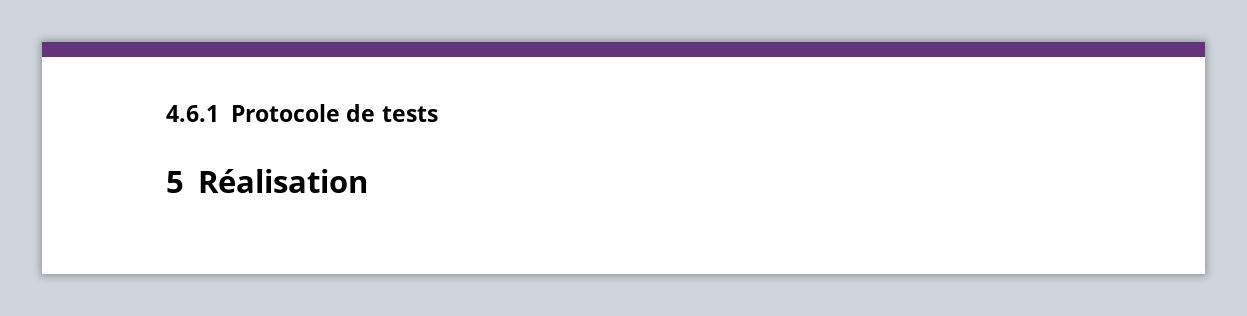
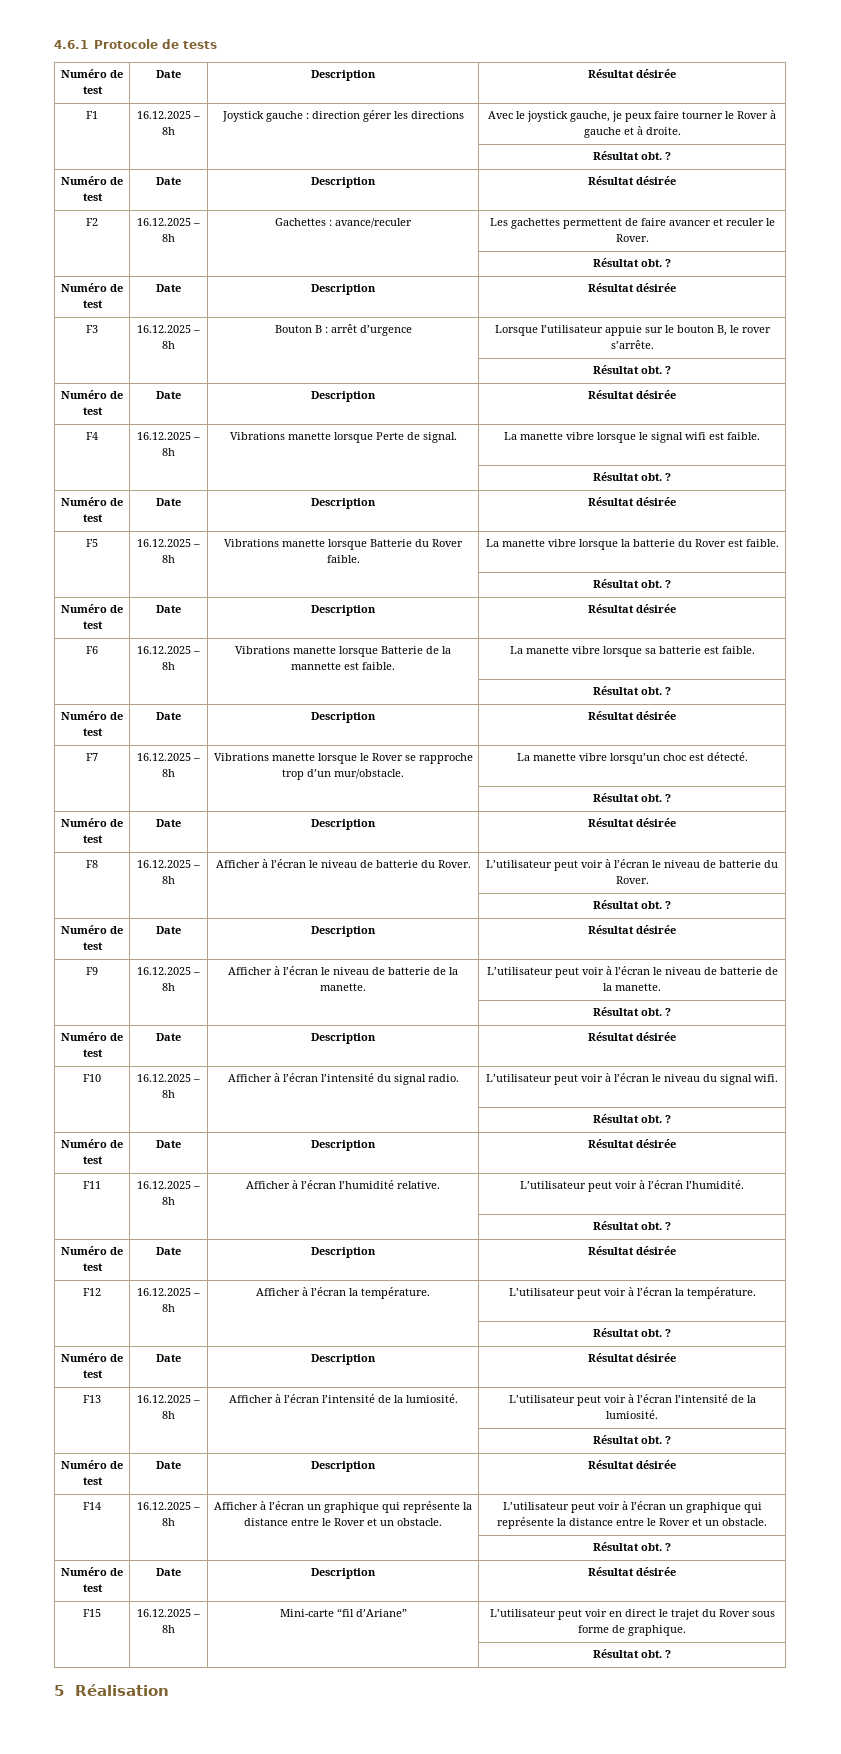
  4.6.1 Protocole de tests
+ Numéro de test | Date | Description | Résultat désirée
+ F1 | 16.12.2025 – 8h | Joystick gauche : direction gérer les directions | Avec le joystick gauche, je peux faire tourner le Rover à gauche et à droite.
+ | | | Résultat obt. ?
+ Numéro de test | Date | Description | Résultat désirée
+ F2 | 16.12.2025 – 8h | Gachettes : avance/reculer | Les gachettes permettent de faire avancer et reculer le Rover.
+ | | | Résultat obt. ?
+ Numéro de test | Date | Description | Résultat désirée
+ F3 | 16.12.2025 – 8h | Bouton B : arrêt d’urgence | Lorsque l’utilisateur appuie sur le bouton B, le rover s’arrête.
+ | | | Résultat obt. ?
+ Numéro de test | Date | Description | Résultat désirée
+ F4 | 16.12.2025 – 8h | Vibrations manette lorsque Perte de signal. | La manette vibre lorsque le signal wifi est faible.
+ | | | Résultat obt. ?
+ Numéro de test | Date | Description | Résultat désirée
+ F5 | 16.12.2025 – 8h | Vibrations manette lorsque Batterie du Rover faible. | La manette vibre lorsque la batterie du Rover est faible.
+ | | | Résultat obt. ?
+ Numéro de test | Date | Description | Résultat désirée
+ F6 | 16.12.2025 – 8h | Vibrations manette lorsque Batterie de la mannette est faible. | La manette vibre lorsque sa batterie est faible.
+ | | | Résultat obt. ?
+ Numéro de test | Date | Description | Résultat désirée
+ F7 | 16.12.2025 – 8h | Vibrations manette lorsque le Rover se rapproche trop d’un mur/obstacle. | La manette vibre lorsqu’un choc est détecté.
+ | | | Résultat obt. ?
+ Numéro de test | Date | Description | Résultat désirée
+ F8 | 16.12.2025 – 8h | Afficher à l’écran le niveau de batterie du Rover. | L’utilisateur peut voir à l’écran le niveau de batterie du Rover.
+ | | | Résultat obt. ?
+ Numéro de test | Date | Description | Résultat désirée
+ F9 | 16.12.2025 – 8h | Afficher à l’écran le niveau de batterie de la manette. | L’utilisateur peut voir à l’écran le niveau de batterie de la manette.
+ | | | Résultat obt. ?
+ Numéro de test | Date | Description | Résultat désirée
+ F10 | 16.12.2025 – 8h | Afficher à l’écran l’intensité du signal radio. | L’utilisateur peut voir à l’écran le niveau du signal wifi.
+ | | | Résultat obt. ?
+ Numéro de test | Date | Description | Résultat désirée
+ F11 | 16.12.2025 – 8h | Afficher à l’écran l’humidité relative. | L’utilisateur peut voir à l’écran l’humidité.
+ | | | Résultat obt. ?
+ Numéro de test | Date | Description | Résultat désirée
+ F12 | 16.12.2025 – 8h | Afficher à l’écran la température. | L’utilisateur peut voir à l’écran la température.
+ | | | Résultat obt. ?
+ Numéro de test | Date | Description | Résultat désirée
+ F13 | 16.12.2025 – 8h | Afficher à l’écran l’intensité de la lumiosité. | L’utilisateur peut voir à l’écran l’intensité de la lumiosité.
+ | | | Résultat obt. ?
+ Numéro de test | Date | Description | Résultat désirée
+ F14 | 16.12.2025 – 8h | Afficher à l’écran un graphique qui représente la distance entre le Rover et un obstacle. | L’utilisateur peut voir à l’écran un graphique qui représente la distance entre le Rover et un obstacle.
+ | | | Résultat obt. ?
+ Numéro de test | Date | Description | Résultat désirée
+ F15 | 16.12.2025 – 8h | Mini-carte “fil d’Ariane” | L’utilisateur peut voir en direct le trajet du Rover sous forme de graphique.
+ | | | Résultat obt. ?

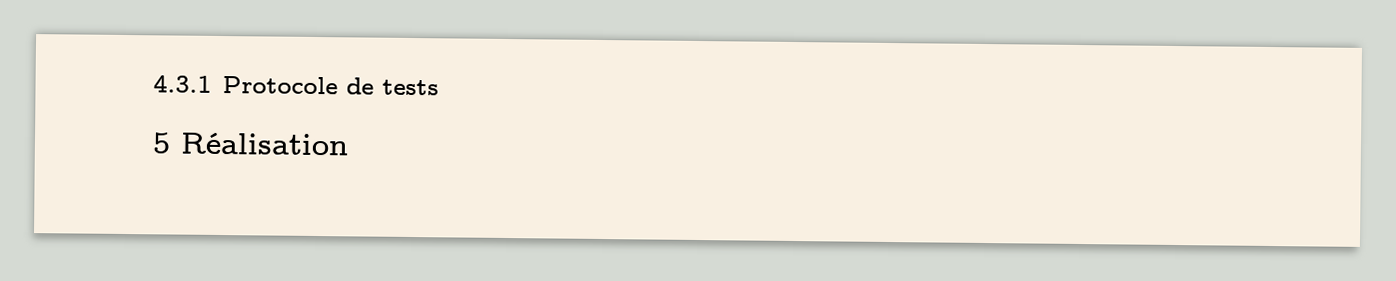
- 4.6.1 Protocole de tests
- Numéro de test | Date | Description | Résultat désirée
- F1 | 16.12.2025 – 8h | Joystick gauche : direction gérer les directions | Avec le joystick gauche, je peux faire tourner le Rover à gauche et à droite.
- | | | Résultat obt. ?
- Numéro de test | Date | Description | Résultat désirée
- F2 | 16.12.2025 – 8h | Gachettes : avance/reculer | Les gachettes permettent de faire avancer et reculer le Rover.
- | | | Résultat obt. ?
- Numéro de test | Date | Description | Résultat désirée
- F3 | 16.12.2025 – 8h | Bouton B : arrêt d’urgence | Lorsque l’utilisateur appuie sur le bouton B, le rover s’arrête.
- | | | Résultat obt. ?
- Numéro de test | Date | Description | Résultat désirée
- F4 | 16.12.2025 – 8h | Vibrations manette lorsque Perte de signal. | La manette vibre lorsque le signal wifi est faible.
- | | | Résultat obt. ?
- Numéro de test | Date | Description | Résultat désirée
- F5 | 16.12.2025 – 8h | Vibrations manette lorsque Batterie du Rover faible. | La manette vibre lorsque la batterie du Rover est faible.
- | | | Résultat obt. ?
- Numéro de test | Date | Description | Résultat désirée
- F6 | 16.12.2025 – 8h | Vibrations manette lorsque Batterie de la mannette est faible. | La manette vibre lorsque sa batterie est faible.
- | | | Résultat obt. ?
- Numéro de test | Date | Description | Résultat désirée
- F7 | 16.12.2025 – 8h | Vibrations manette lorsque le Rover se rapproche trop d’un mur/obstacle. | La manette vibre lorsqu’un choc est détecté.
- | | | Résultat obt. ?
- Numéro de test | Date | Description | Résultat désirée
- F8 | 16.12.2025 – 8h | Afficher à l’écran le niveau de batterie du Rover. | L’utilisateur peut voir à l’écran le niveau de batterie du Rover.
- | | | Résultat obt. ?
- Numéro de test | Date | Description | Résultat désirée
- F9 | 16.12.2025 – 8h | Afficher à l’écran le niveau de batterie de la manette. | L’utilisateur peut voir à l’écran le niveau de batterie de la manette.
- | | | Résultat obt. ?
- Numéro de test | Date | Description | Résultat désirée
- F10 | 16.12.2025 – 8h | Afficher à l’écran l’intensité du signal radio. | L’utilisateur peut voir à l’écran le niveau du signal wifi.
- | | | Résultat obt. ?
- Numéro de test | Date | Description | Résultat désirée
- F11 | 16.12.2025 – 8h | Afficher à l’écran l’humidité relative. | L’utilisateur peut voir à l’écran l’humidité.
- | | | Résultat obt. ?
- Numéro de test | Date | Description | Résultat désirée
- F12 | 16.12.2025 – 8h | Afficher à l’écran la température. | L’utilisateur peut voir à l’écran la température.
- | | | Résultat obt. ?
- Numéro de test | Date | Description | Résultat désirée
- F13 | 16.12.2025 – 8h | Afficher à l’écran l’intensité de la lumiosité. | L’utilisateur peut voir à l’écran l’intensité de la lumiosité.
- | | | Résultat obt. ?
- Numéro de test | Date | Description | Résultat désirée
- F14 | 16.12.2025 – 8h | Afficher à l’écran un graphique qui représente la distance entre le Rover et un obstacle. | L’utilisateur peut voir à l’écran un graphique qui représente la distance entre le Rover et un obstacle.
- | | | Résultat obt. ?
- Numéro de test | Date | Description | Résultat désirée
- F15 | 16.12.2025 – 8h | Mini-carte “fil d’Ariane” | L’utilisateur peut voir en direct le trajet du Rover sous forme de graphique.
- | | | Résultat obt. ?
+ 4.3.1 Protocole de tests

